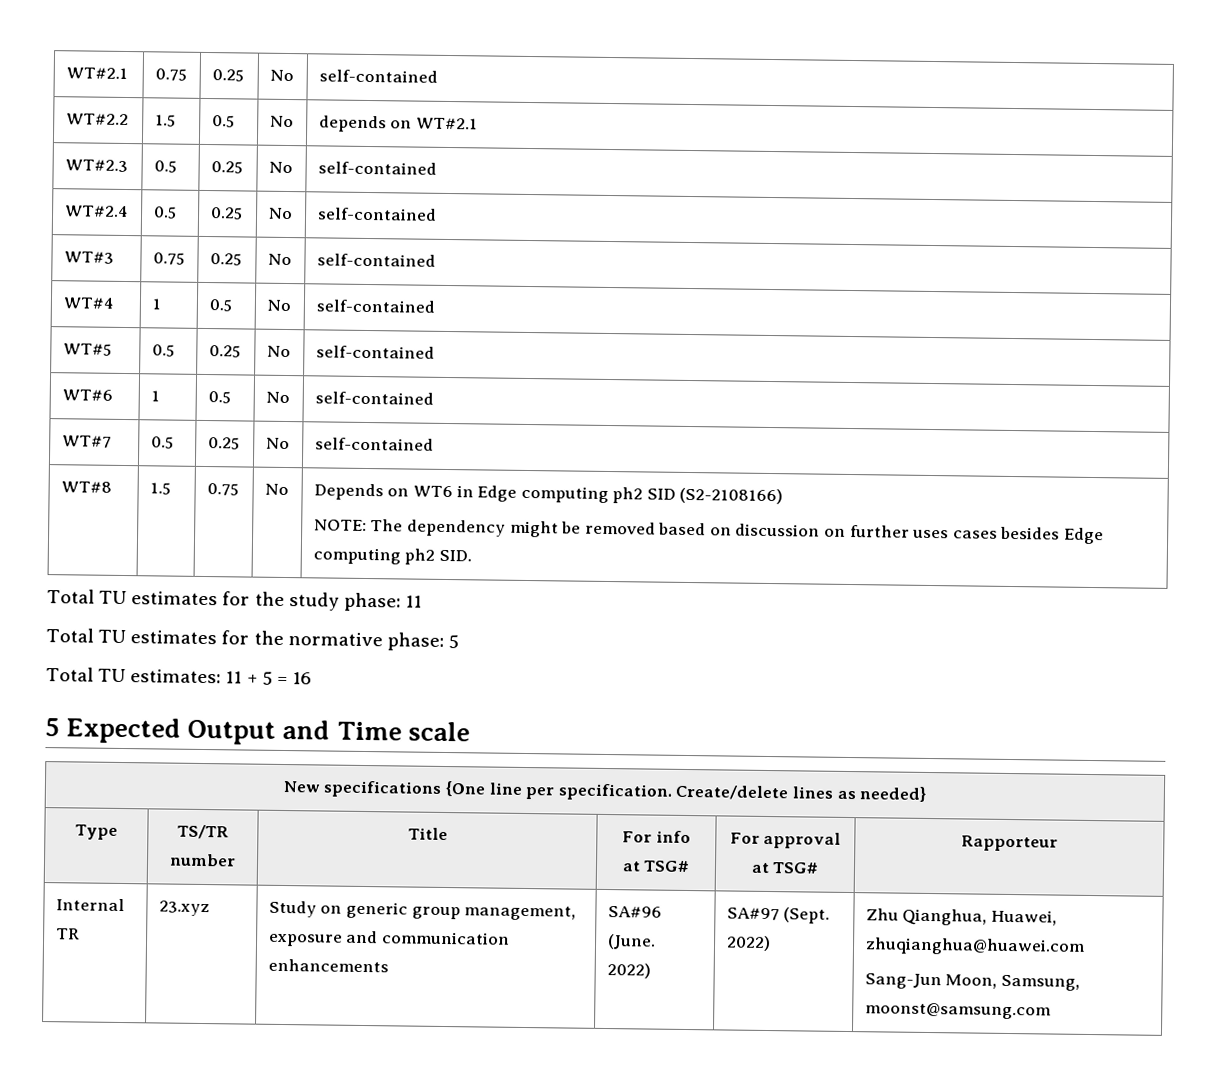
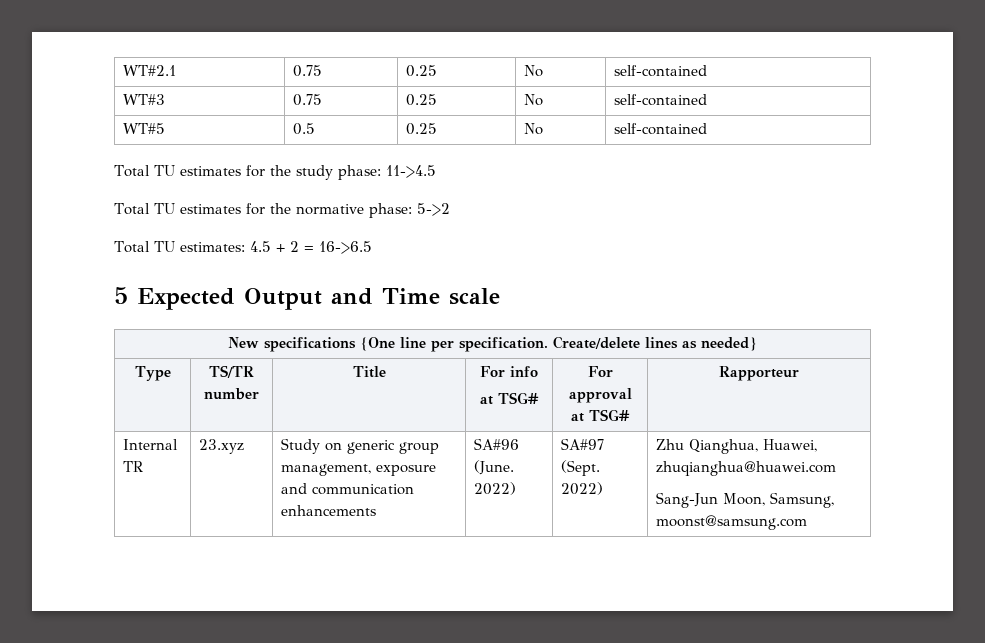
- WT#2.2 | 1.5 | 0.5 | No | depends on WT#2.1
- WT#2.3 | 0.5 | 0.25 | No | self-contained
- WT#2.4 | 0.5 | 0.25 | No | self-contained
- WT#4 | 1 | 0.5 | No | self-contained
- WT#6 | 1 | 0.5 | No | self-contained
- WT#7 | 0.5 | 0.25 | No | self-contained
- WT#8 | 1.5 | 0.75 | No | Depends on WT6 in Edge computing ph2 SID (S2-2108166)
- NOTE: The dependency might be removed based on discussion on further uses cases besides Edge computing ph2 SID.
- Total TU estimates for the study phase: 11
+ Total TU estimates for the study phase: 11->4.5
- Total TU estimates for the normative phase: 5
+ Total TU estimates for the normative phase: 5->2
- Total TU estimates: 11 + 5 = 16
+ Total TU estimates: 4.5 + 2 = 16->6.5

